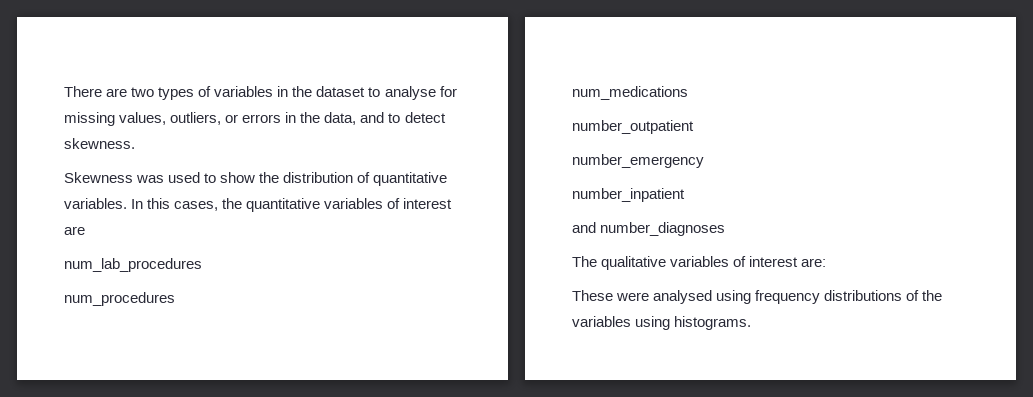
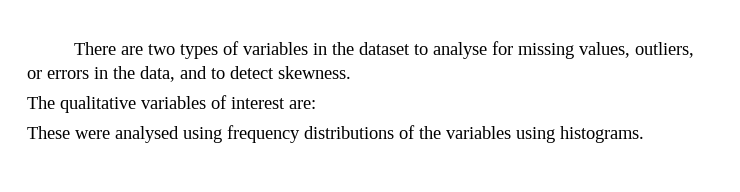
- Skewness was used to show the distribution of quantitative variables. In this cases, the quantitative variables of interest are
- num_lab_procedures
- num_procedures
- num_medications
- number_outpatient
- number_emergency
- number_inpatient
- and number_diagnoses

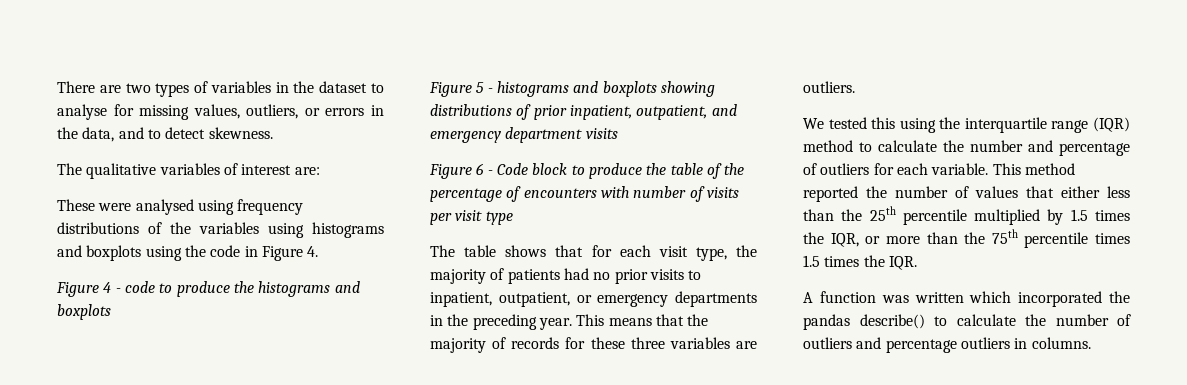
- These were analysed using frequency distributions of the variables using histograms.
+ These were analysed using frequency distributions of the variables using histograms and boxplots using the code in Figure 4.
+ Figure 4 - code to produce the histograms and boxplots
+ Figure 5 - histograms and boxplots showing distributions of prior inpatient, outpatient, and emergency department visits
+ Figure 6 - Code block to produce the table of the percentage of encounters with number of visits per visit type
+ The table shows that for each visit type, the majority of patients had no prior visits to inpatient, outpatient, or emergency departments in the preceding year. This means that the majority of records for these three variables are outliers.
+ We tested this using the interquartile range (IQR) method to calculate the number and percentage of outliers for each variable. This method reported the number of values that either less than the 25th percentile multiplied by 1.5 times the IQR, or more than the 75th percentile times 1.5 times the IQR.
+ A function was written which incorporated the pandas describe() to calculate the number of outliers and percentage outliers in columns.

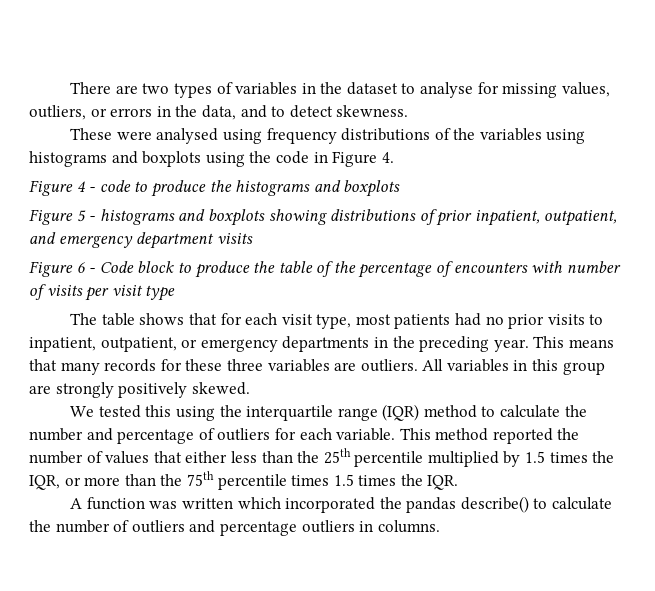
- The qualitative variables of interest are:
- The table shows that for each visit type, the majority of patients had no prior visits to inpatient, outpatient, or emergency departments in the preceding year.
+ The table shows that for each visit type, most patients had no prior visits to inpatient, outpatient, or emergency departments in the preceding year.
- This means that the majority of records for these three variables are outliers.
+ This means that many records for these three variables are outliers. All variables in this group are strongly positively skewed.

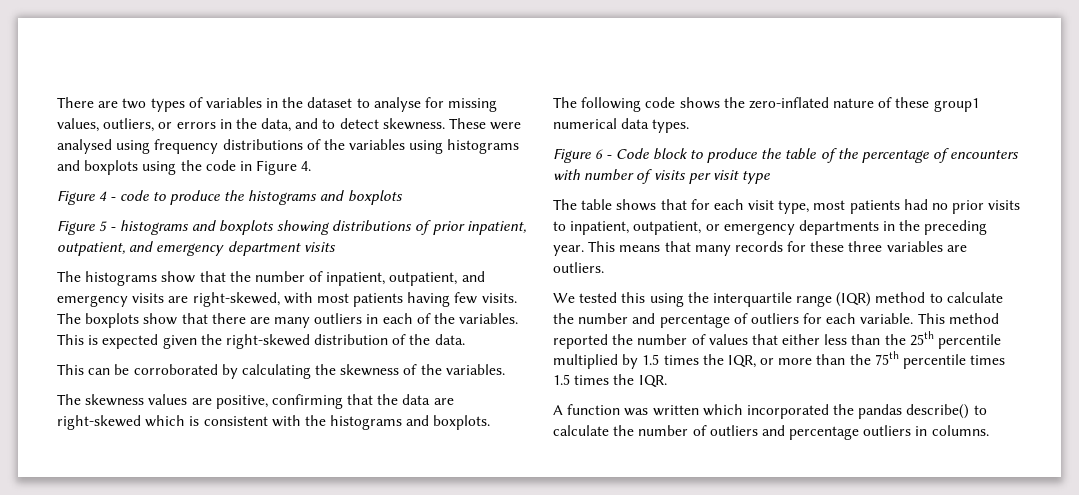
- There are two types of variables in the dataset to analyse for missing values, outliers, or errors in the data, and to detect skewness.
- These were analysed using frequency distributions of the variables using histograms and boxplots using the code in Figure 4.
+ There are two types of variables in the dataset to analyse for missing values, outliers, or errors in the data, and to detect skewness. These were analysed using frequency distributions of the variables using histograms and boxplots using the code in Figure 4.
+ The histograms show that the number of inpatient, outpatient, and emergency visits are right-skewed, with most patients having few visits. The boxplots show that there are many outliers in each of the variables. This is expected given the right-skewed distribution of the data.
+ This can be corroborated by calculating the skewness of the variables.
+ The skewness values are positive, confirming that the data are right-skewed which is consistent with the histograms and boxplots.
+ The following code shows the zero-inflated nature of these group1 numerical data types.
- All variables in this group are strongly positively skewed.

